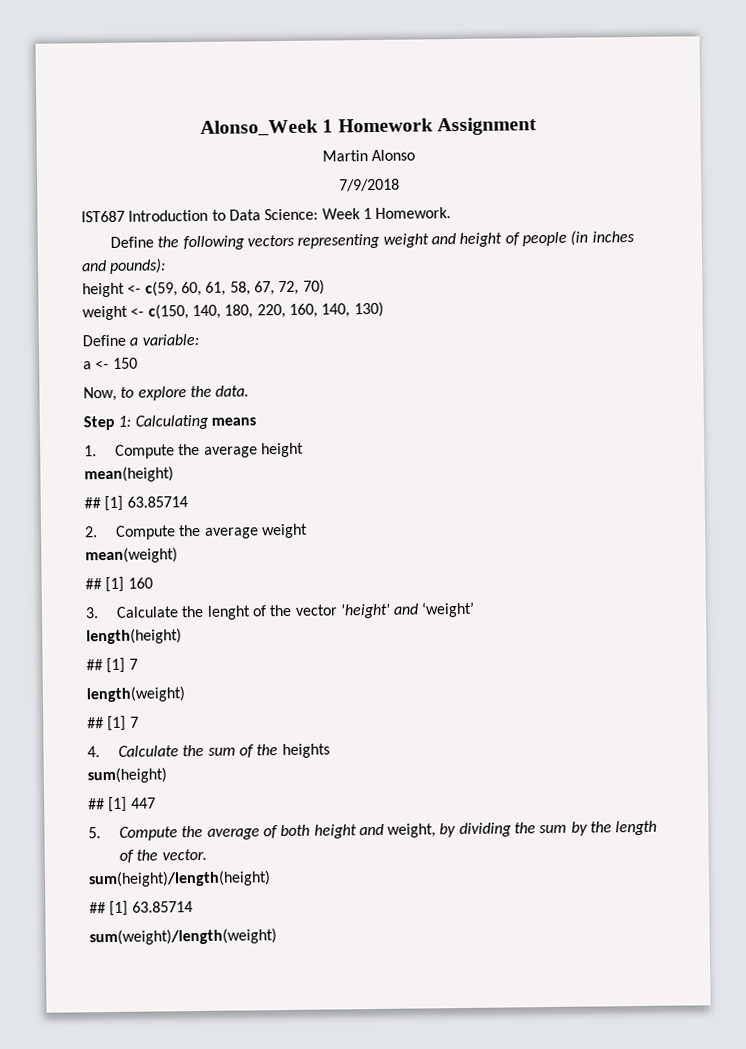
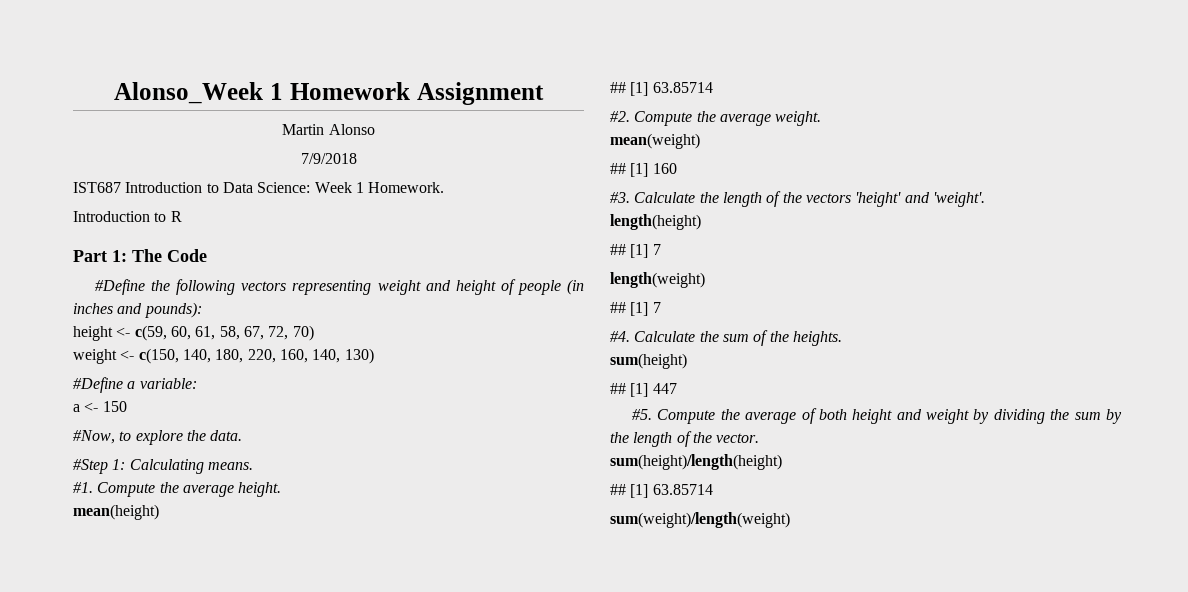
- Define the following vectors representing weight and height of people (in inches and pounds):
+ Introduction to R
+ Part 1: The Code
+ #Define the following vectors representing weight and height of people (in inches and pounds):
- Define a variable:
+ #Define a variable:
- Now, to explore the data.
+ #Now, to explore the data.
- Step 1: Calculating means
- 1. Compute the average height
+ #Step 1: Calculating means.
+ #1. Compute the average height.
- 2. Compute the average weight
+ #2. Compute the average weight.
- 3. Calculate the lenght of the vector 'height' and ‘weight’
+ #3. Calculate the length of the vectors 'height' and 'weight'.
- 4. Calculate the sum of the heights
+ #4. Calculate the sum of the heights.
- 5. Compute the average of both height and weight, by dividing the sum by the length of the vector.
+ #5. Compute the average of both height and weight by dividing the sum by the length of the vector.

